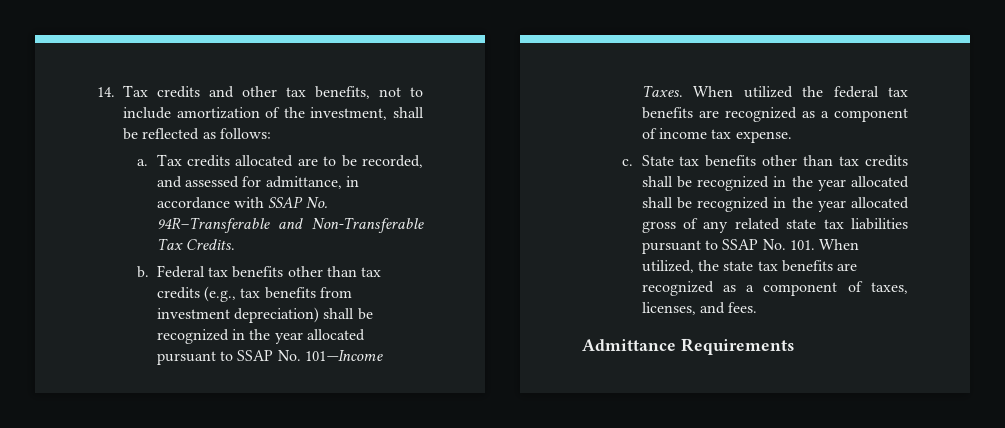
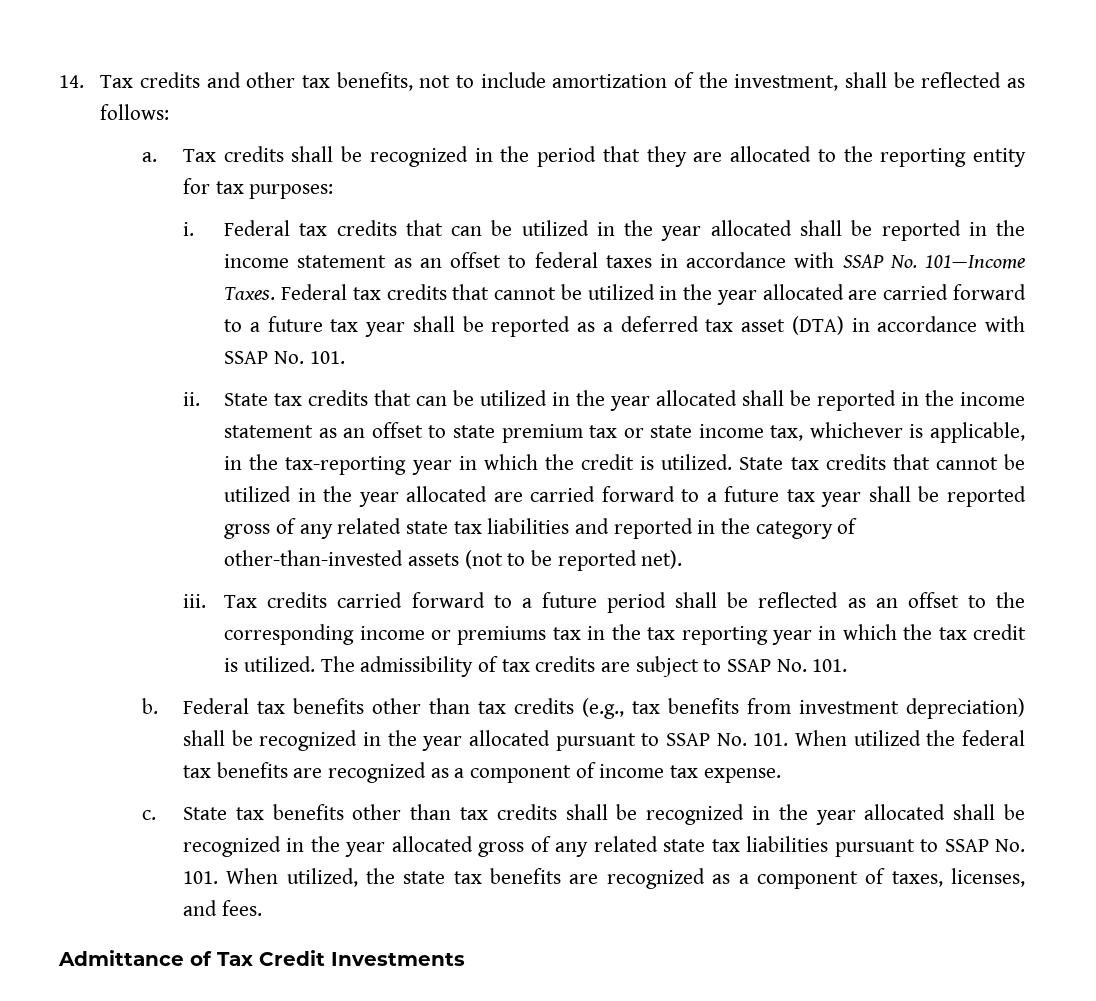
- Tax credits allocated are to be recorded, and assessed for admittance, in accordance with SSAP No. 94R–Transferable and Non-Transferable Tax Credits.
+ Tax credits shall be recognized in the period that they are allocated to the reporting entity for tax purposes:
+ i. Federal tax credits that can be utilized in the year allocated shall be reported in the income statement as an offset to federal taxes in accordance with SSAP No. 101—Income Taxes. Federal tax credits that cannot be utilized in the year allocated are carried forward to a future tax year shall be reported as a deferred tax asset (DTA) in accordance with SSAP No. 101.
+ ii. State tax credits that can be utilized in the year allocated shall be reported in the income statement as an offset to state premium tax or state income tax, whichever is applicable, in the tax-reporting year in which the credit is utilized. State tax credits that cannot be utilized in the year allocated are carried forward to a future tax year shall be reported gross of any related state tax liabilities and reported in the category of other-than-invested assets (not to be reported net).
+ iii. Tax credits carried forward to a future period shall be reflected as an offset to the corresponding income or premiums tax in the tax reporting year in which the tax credit is utilized. The admissibility of tax credits are subject to SSAP No. 101.
- Federal tax benefits other than tax credits (e.g., tax benefits from investment depreciation) shall be recognized in the year allocated pursuant to SSAP No. 101—Income Taxes. When utilized the federal tax benefits are recognized as a component of income tax expense.
+ Federal tax benefits other than tax credits (e.g., tax benefits from investment depreciation) shall be recognized in the year allocated pursuant to SSAP No. 101. When utilized the federal tax benefits are recognized as a component of income tax expense.
- Admittance Requirements
+ Admittance of Tax Credit Investments

